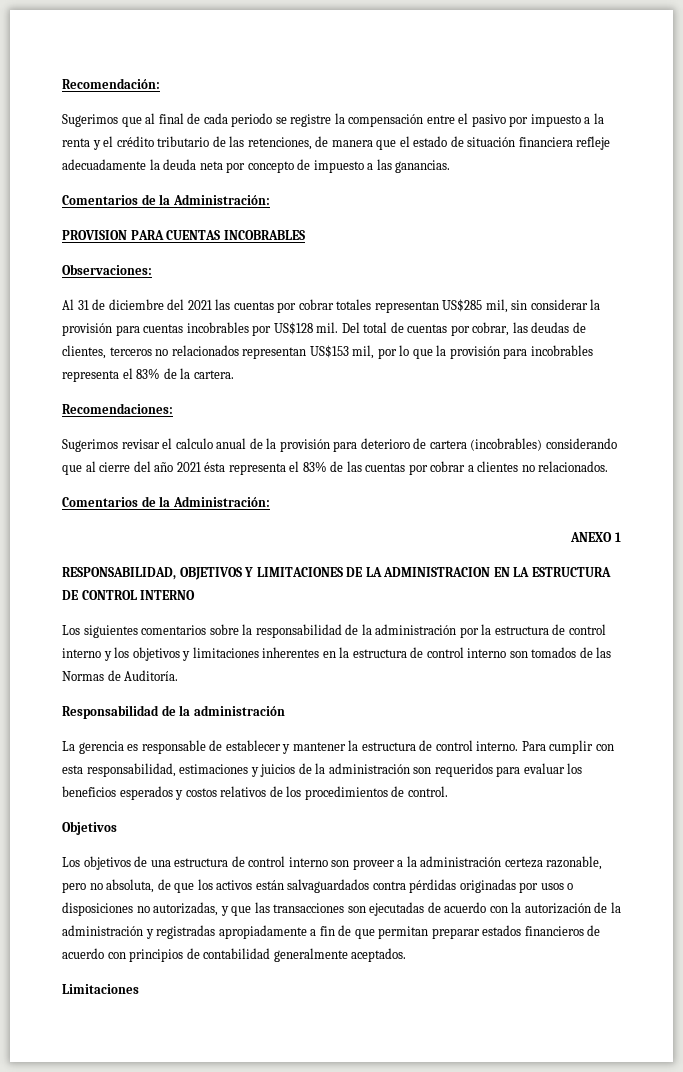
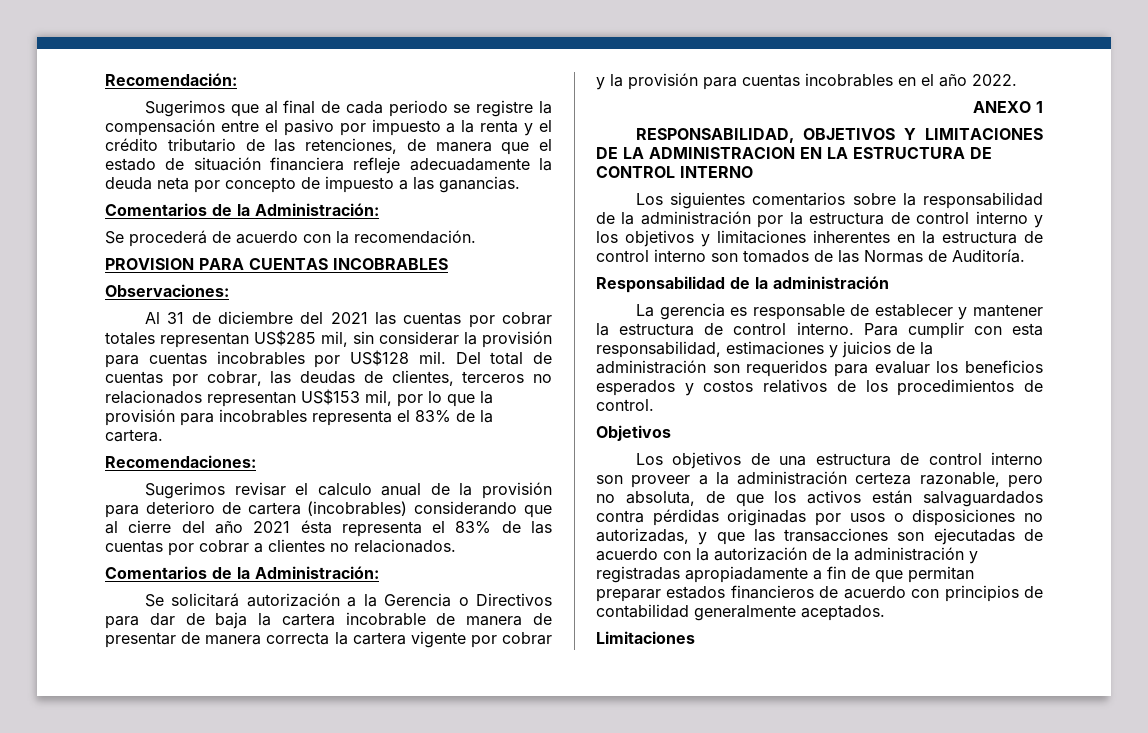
+ Se procederá de acuerdo con la recomendación.
+ Se solicitará autorización a la Gerencia o Directivos para dar de baja la cartera incobrable de manera de presentar de manera correcta la cartera vigente por cobrar y la provisión para cuentas incobrables en el año 2022.

